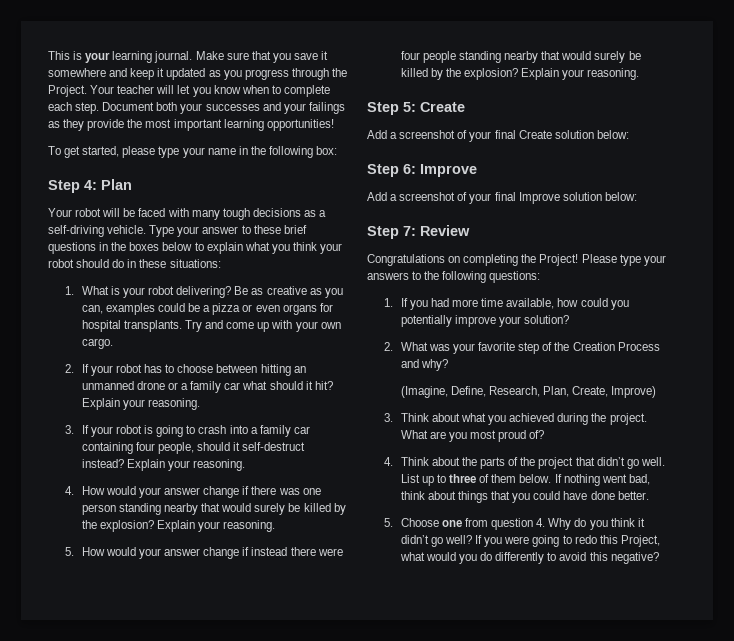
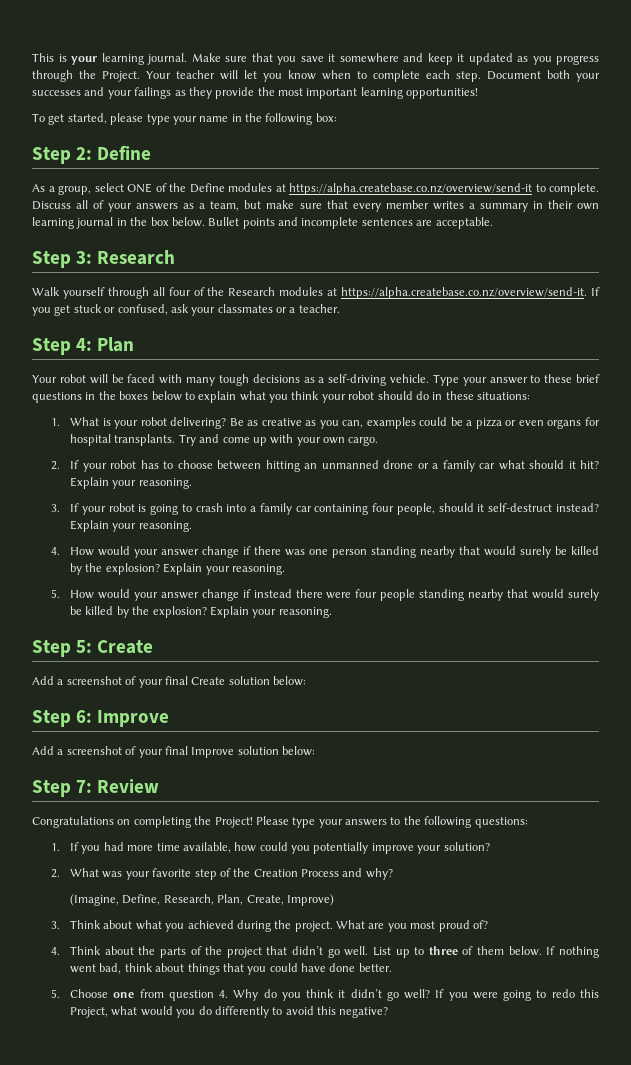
+ Step 2: Define
+ As a group, select ONE of the Define modules at https://alpha.createbase.co.nz/overview/send-it to complete. Discuss all of your answers as a team, but make sure that every member writes a summary in their own learning journal in the box below. Bullet points and incomplete sentences are acceptable.
+ Step 3: Research
+ Walk yourself through all four of the Research modules at https://alpha.createbase.co.nz/overview/send-it. If you get stuck or confused, ask your classmates or a teacher.

